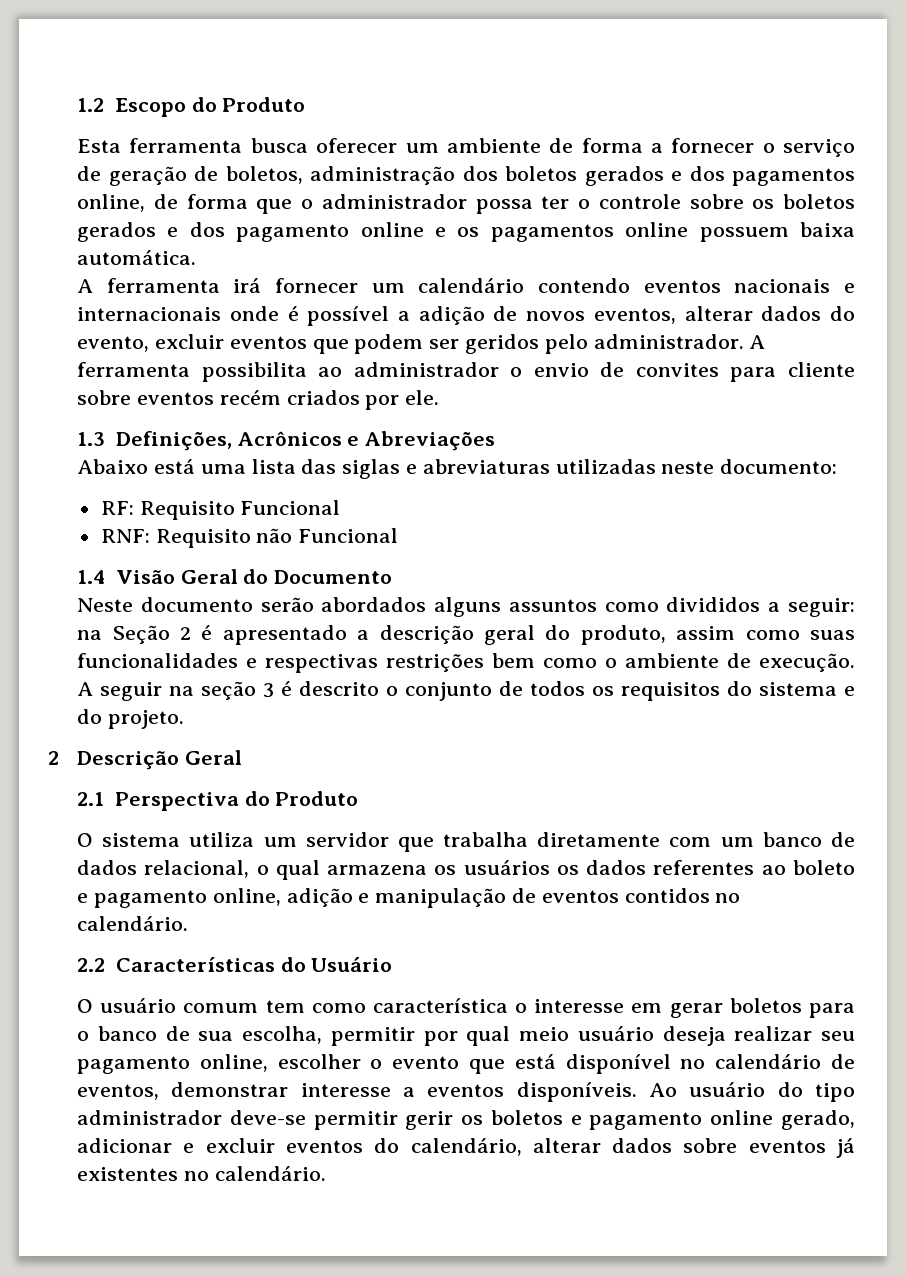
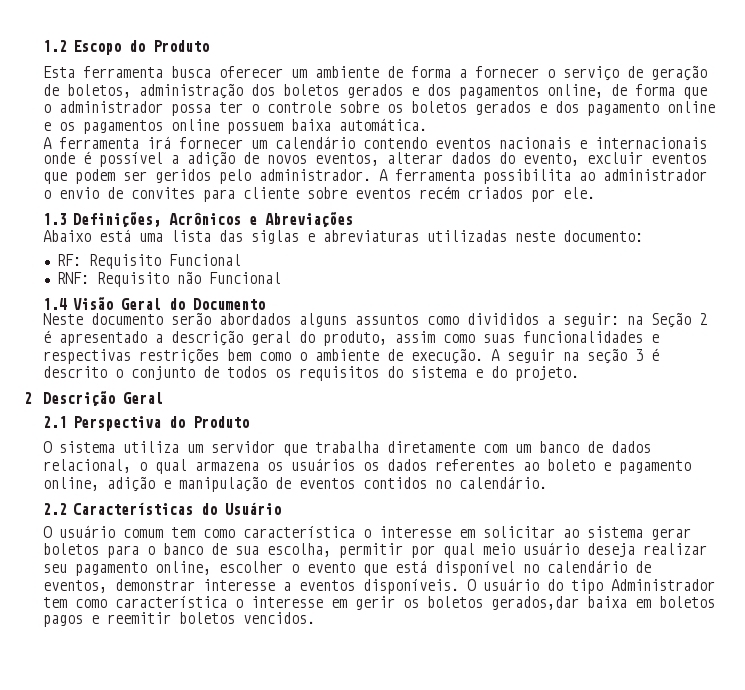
- O usuário comum tem como característica o interesse em gerar boletos para o banco de sua escolha, permitir por qual meio usuário deseja realizar seu pagamento online, escolher o evento que está disponível no calendário de eventos, demonstrar interesse a eventos disponíveis.
+ O usuário comum tem como característica o interesse em solicitar ao sistema gerar boletos para o banco de sua escolha, permitir por qual meio usuário deseja realizar seu pagamento online, escolher o evento que está disponível no calendário de eventos, demonstrar interesse a eventos disponíveis.
- Ao usuário do tipo administrador deve-se permitir gerir os boletos e pagamento online gerado, adicionar e excluir eventos do calendário, alterar dados sobre eventos já existentes no calendário.
+ O usuário do tipo Administrador tem como característica o interesse em gerir os boletos gerados,dar baixa em boletos pagos e reemitir boletos vencidos.

